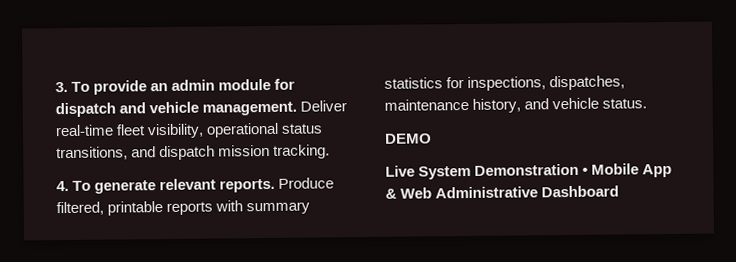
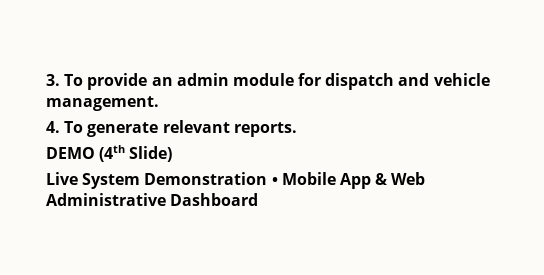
- Deliver real-time fleet visibility, operational status transitions, and dispatch mission tracking.
- Produce filtered, printable reports with summary statistics for inspections, dispatches, maintenance history, and vehicle status.
- DEMO
+ DEMO (4th Slide)

